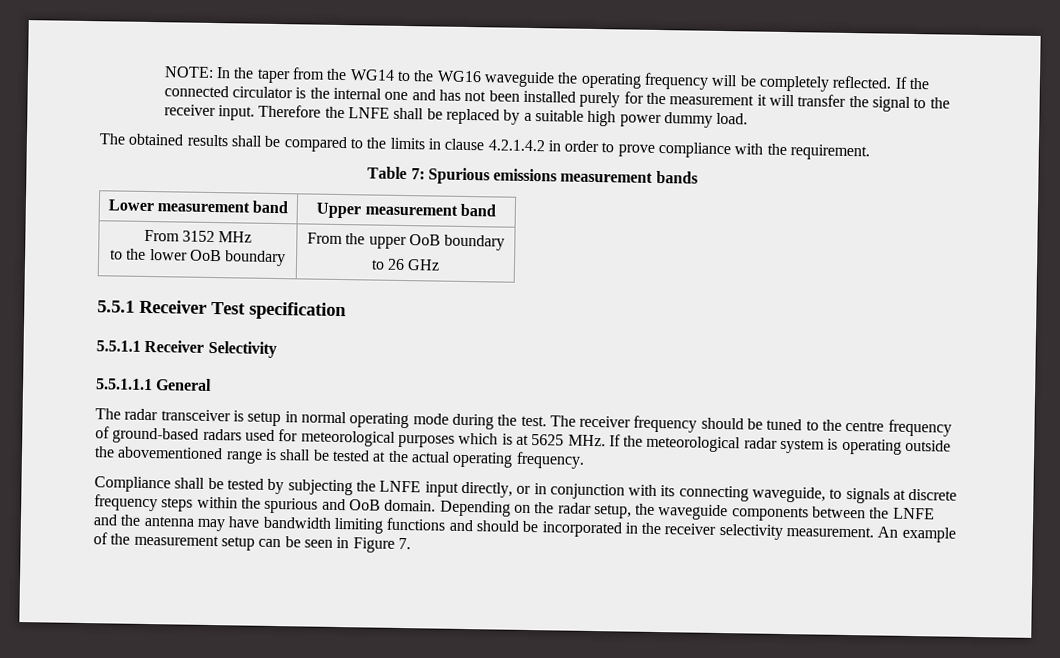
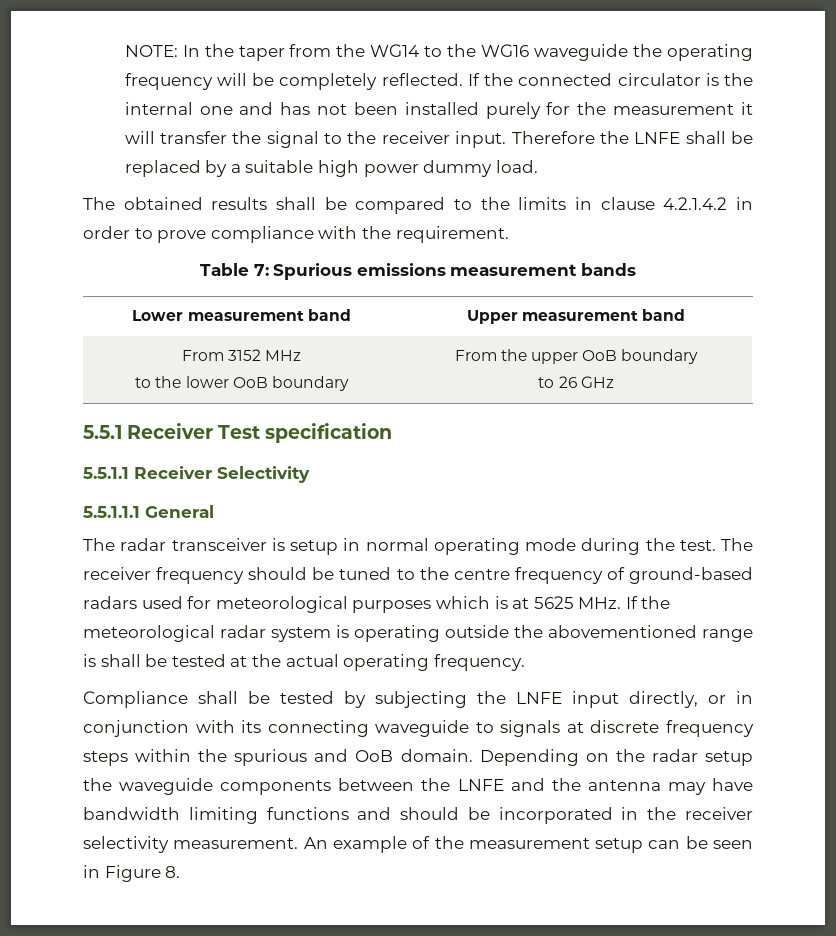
- Compliance shall be tested by subjecting the LNFE input directly, or in conjunction with its connecting waveguide, to signals at discrete frequency steps within the spurious and OoB domain.
+ Compliance shall be tested by subjecting the LNFE input directly, or in conjunction with its connecting waveguide to signals at discrete frequency steps within the spurious and OoB domain.
- Depending on the radar setup, the waveguide components between the LNFE and the antenna may have bandwidth limiting functions and should be incorporated in the receiver selectivity measurement.
+ Depending on the radar setup the waveguide components between the LNFE and the antenna may have bandwidth limiting functions and should be incorporated in the receiver selectivity measurement.
- An example of the measurement setup can be seen in Figure 7.
+ An example of the measurement setup can be seen in Figure 8.

